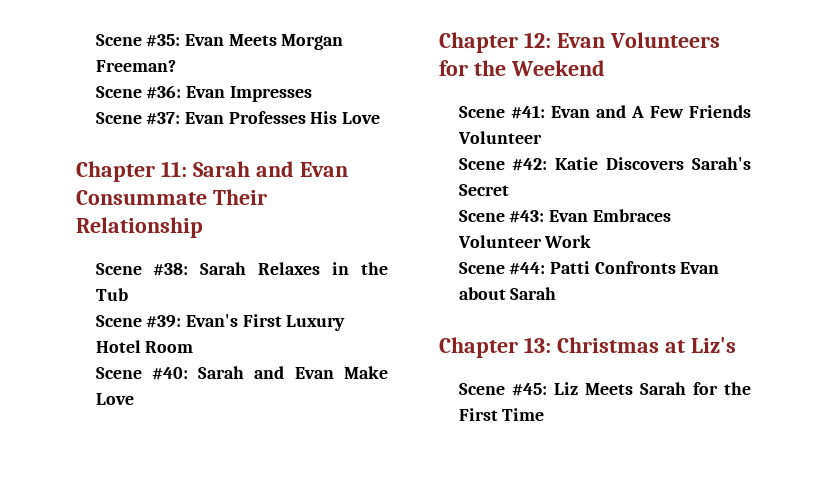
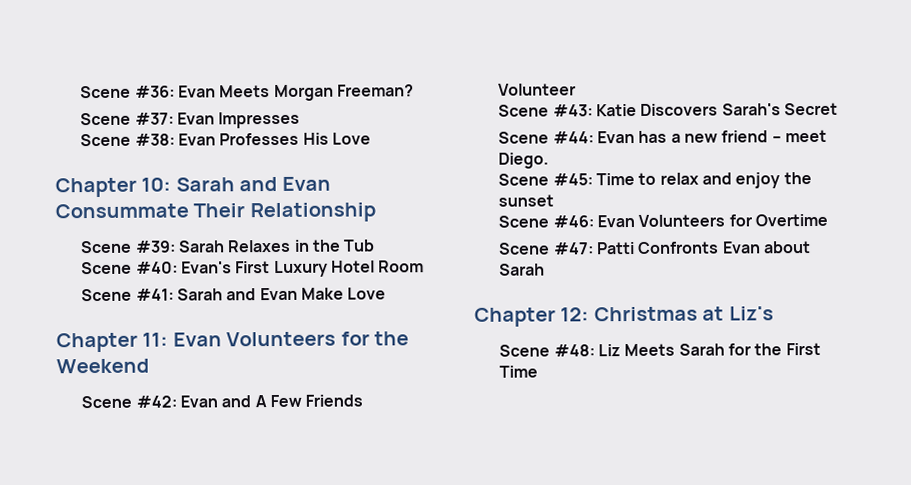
- Scene #35: Evan Meets Morgan Freeman?
+ Scene #36: Evan Meets Morgan Freeman?
- Scene #36: Evan Impresses
+ Scene #37: Evan Impresses
- Scene #37: Evan Professes His Love
+ Scene #38: Evan Professes His Love
- Chapter 11: Sarah and Evan Consummate Their Relationship
+ Chapter 10: Sarah and Evan Consummate Their Relationship
- Scene #38: Sarah Relaxes in the Tub
+ Scene #39: Sarah Relaxes in the Tub
- Scene #39: Evan's First Luxury Hotel Room
+ Scene #40: Evan's First Luxury Hotel Room
- Scene #40: Sarah and Evan Make Love
+ Scene #41: Sarah and Evan Make Love
- Chapter 12: Evan Volunteers for the Weekend
+ Chapter 11: Evan Volunteers for the Weekend
- Scene #41: Evan and A Few Friends Volunteer
+ Scene #42: Evan and A Few Friends Volunteer
- Scene #42: Katie Discovers Sarah's Secret
+ Scene #43: Katie Discovers Sarah's Secret
- Scene #43: Evan Embraces Volunteer Work
- Scene #44: Patti Confronts Evan about Sarah
+ Scene #44: Evan has a new friend – meet Diego.
+ Scene #45: Time to relax and enjoy the sunset
+ Scene #46: Evan Volunteers for Overtime
+ Scene #47: Patti Confronts Evan about Sarah
- Chapter 13: Christmas at Liz's
+ Chapter 12: Christmas at Liz's
- Scene #45: Liz Meets Sarah for the First Time
+ Scene #48: Liz Meets Sarah for the First Time

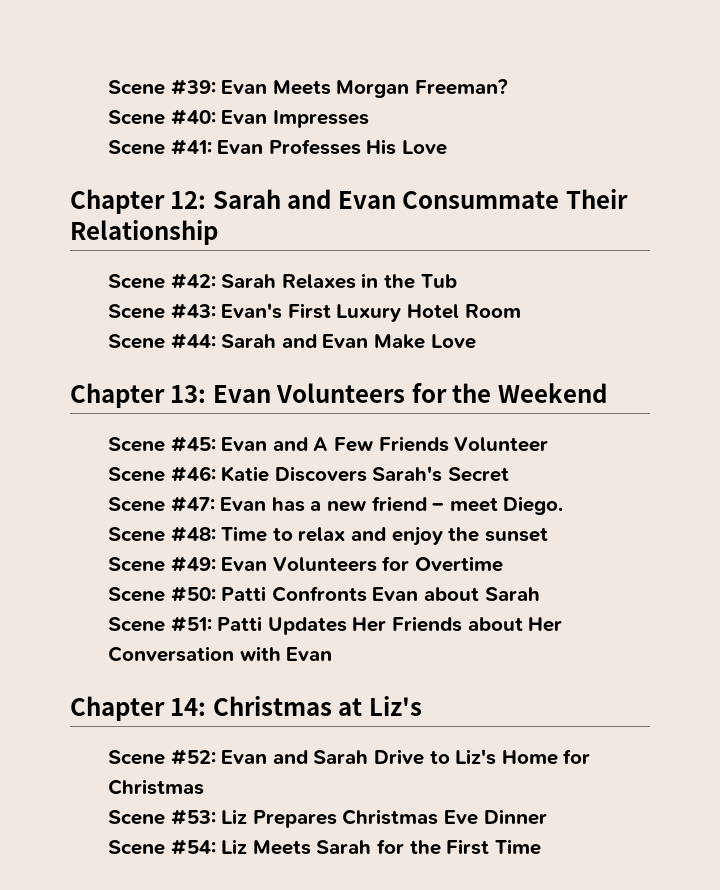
- Scene #36: Evan Meets Morgan Freeman?
+ Scene #39: Evan Meets Morgan Freeman?
- Scene #37: Evan Impresses
+ Scene #40: Evan Impresses
- Scene #38: Evan Professes His Love
+ Scene #41: Evan Professes His Love
- Chapter 10: Sarah and Evan Consummate Their Relationship
+ Chapter 12: Sarah and Evan Consummate Their Relationship
- Scene #39: Sarah Relaxes in the Tub
+ Scene #42: Sarah Relaxes in the Tub
- Scene #40: Evan's First Luxury Hotel Room
+ Scene #43: Evan's First Luxury Hotel Room
- Scene #41: Sarah and Evan Make Love
+ Scene #44: Sarah and Evan Make Love
- Chapter 11: Evan Volunteers for the Weekend
+ Chapter 13: Evan Volunteers for the Weekend
- Scene #42: Evan and A Few Friends Volunteer
+ Scene #45: Evan and A Few Friends Volunteer
- Scene #43: Katie Discovers Sarah's Secret
+ Scene #46: Katie Discovers Sarah's Secret
- Scene #44: Evan has a new friend – meet Diego.
+ Scene #47: Evan has a new friend – meet Diego.
- Scene #45: Time to relax and enjoy the sunset
+ Scene #48: Time to relax and enjoy the sunset
- Scene #46: Evan Volunteers for Overtime
+ Scene #49: Evan Volunteers for Overtime
- Scene #47: Patti Confronts Evan about Sarah
+ Scene #50: Patti Confronts Evan about Sarah
- Chapter 12: Christmas at Liz's
+ Scene #51: Patti Updates Her Friends about Her Conversation with Evan
+ Chapter 14: Christmas at Liz's
- Scene #48: Liz Meets Sarah for the First Time
+ Scene #52: Evan and Sarah Drive to Liz's Home for Christmas
+ Scene #53: Liz Prepares Christmas Eve Dinner
+ Scene #54: Liz Meets Sarah for the First Time

